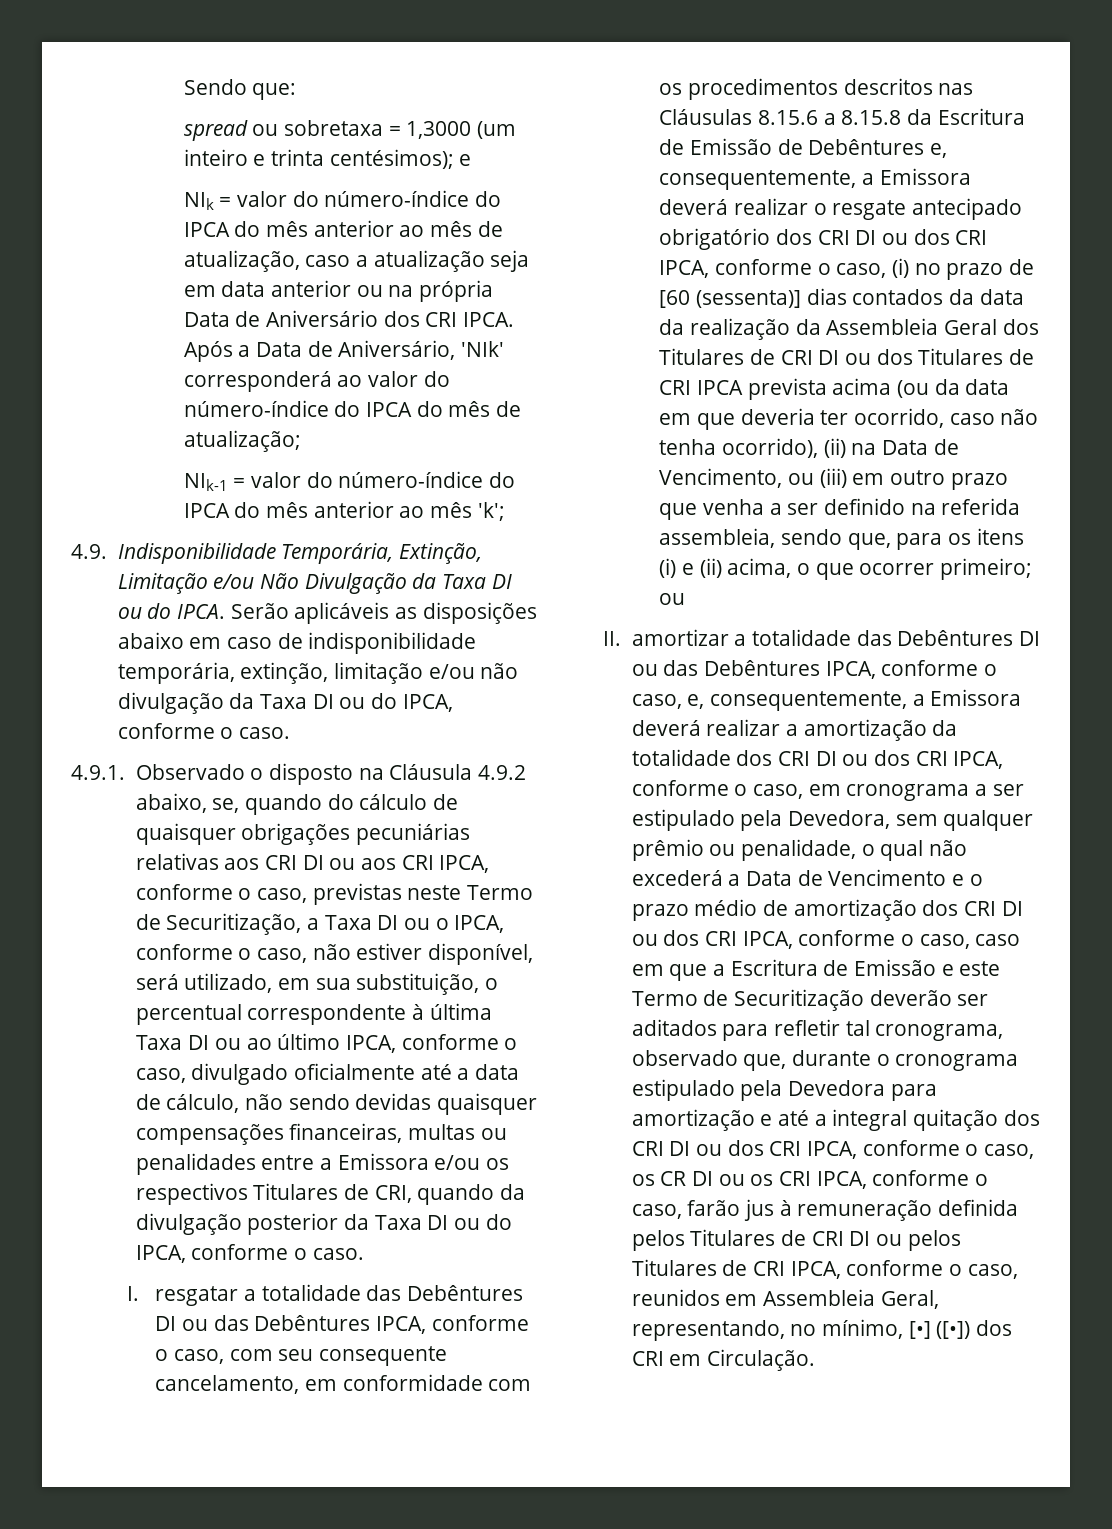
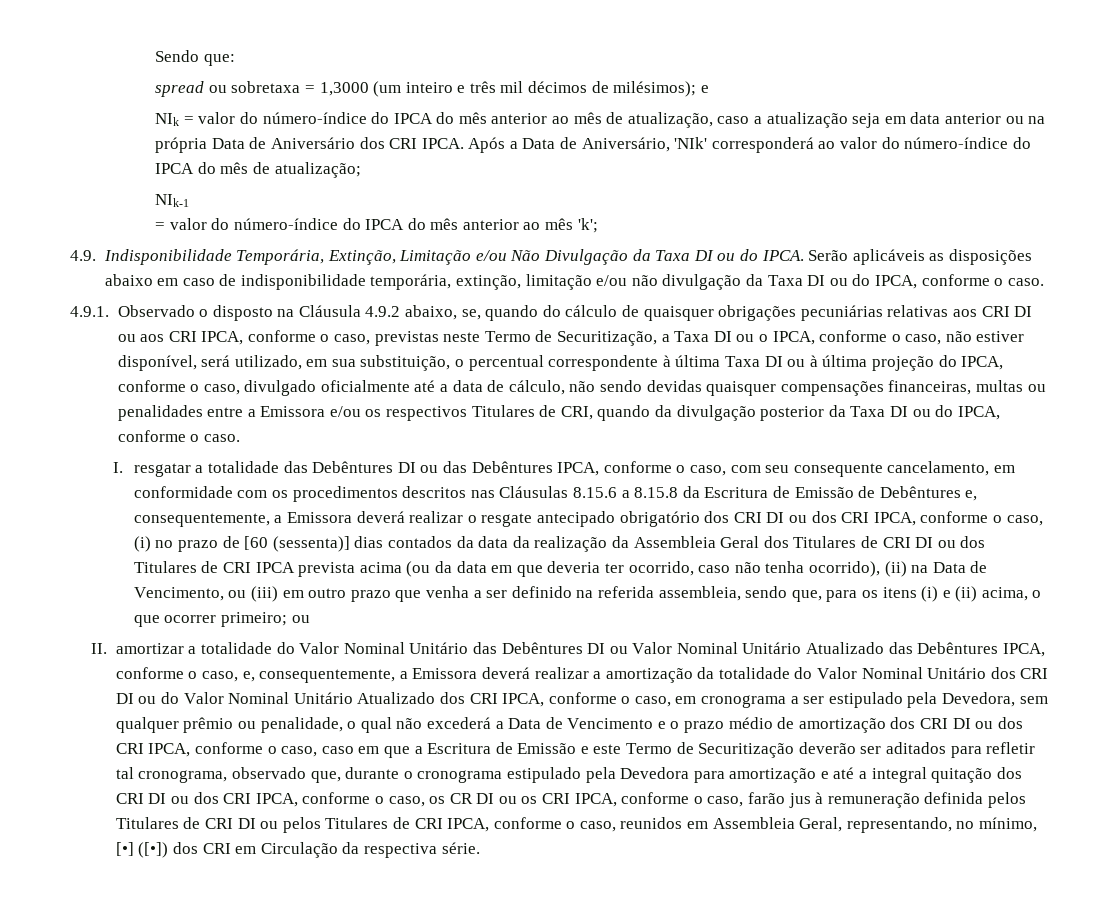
- spread ou sobretaxa = 1,3000 (um inteiro e trinta centésimos); e
+ spread ou sobretaxa = 1,3000 (um inteiro e três mil décimos de milésimos); e
- NIk-1 = valor do número-índice do IPCA do mês anterior ao mês 'k';
+ NIk-1
+ = valor do número-índice do IPCA do mês anterior ao mês 'k';
- 4.9.1. Observado o disposto na Cláusula 4.9.2 abaixo, se, quando do cálculo de quaisquer obrigações pecuniárias relativas aos CRI DI ou aos CRI IPCA, conforme o caso, previstas neste Termo de Securitização, a Taxa DI ou o IPCA, conforme o caso, não estiver disponível, será utilizado, em sua substituição, o percentual correspondente à última Taxa DI ou ao último IPCA, conforme o caso, divulgado oficialmente até a data de cálculo, não sendo devidas quaisquer compensações financeiras, multas ou penalidades entre a Emissora e/ou os respectivos Titulares de CRI, quando da divulgação posterior da Taxa DI ou do IPCA, conforme o caso.
+ 4.9.1. Observado o disposto na Cláusula 4.9.2 abaixo, se, quando do cálculo de quaisquer obrigações pecuniárias relativas aos CRI DI ou aos CRI IPCA, conforme o caso, previstas neste Termo de Securitização, a Taxa DI ou o IPCA, conforme o caso, não estiver disponível, será utilizado, em sua substituição, o percentual correspondente à última Taxa DI ou à última projeção do IPCA, conforme o caso, divulgado oficialmente até a data de cálculo, não sendo devidas quaisquer compensações financeiras, multas ou penalidades entre a Emissora e/ou os respectivos Titulares de CRI, quando da divulgação posterior da Taxa DI ou do IPCA, conforme o caso.
- II. amortizar a totalidade das Debêntures DI ou das Debêntures IPCA, conforme o caso, e, consequentemente, a Emissora deverá realizar a amortização da totalidade dos CRI DI ou dos CRI IPCA, conforme o caso, em cronograma a ser estipulado pela Devedora, sem qualquer prêmio ou penalidade, o qual não excederá a Data de Vencimento e o prazo médio de amortização dos CRI DI ou dos CRI IPCA, conforme o caso, caso em que a Escritura de Emissão e este Termo de Securitização deverão ser aditados para refletir tal cronograma, observado que, durante o cronograma estipulado pela Devedora para amortização e até a integral quitação dos CRI DI ou dos CRI IPCA, conforme o caso, os CR DI ou os CRI IPCA, conforme o caso, farão jus à remuneração definida pelos Titulares de CRI DI ou pelos Titulares de CRI IPCA, conforme o caso, reunidos em Assembleia Geral, representando, no mínimo, [•] ([•]) dos CRI em Circulação.
+ II. amortizar a totalidade do Valor Nominal Unitário das Debêntures DI ou Valor Nominal Unitário Atualizado das Debêntures IPCA, conforme o caso, e, consequentemente, a Emissora deverá realizar a amortização da totalidade do Valor Nominal Unitário dos CRI DI ou do Valor Nominal Unitário Atualizado dos CRI IPCA, conforme o caso, em cronograma a ser estipulado pela Devedora, sem qualquer prêmio ou penalidade, o qual não excederá a Data de Vencimento e o prazo médio de amortização dos CRI DI ou dos CRI IPCA, conforme o caso, caso em que a Escritura de Emissão e este Termo de Securitização deverão ser aditados para refletir tal cronograma, observado que, durante o cronograma estipulado pela Devedora para amortização e até a integral quitação dos CRI DI ou dos CRI IPCA, conforme o caso, os CR DI ou os CRI IPCA, conforme o caso, farão jus à remuneração definida pelos Titulares de CRI DI ou pelos Titulares de CRI IPCA, conforme o caso, reunidos em Assembleia Geral, representando, no mínimo, [•] ([•]) dos CRI em Circulação da respectiva série.

